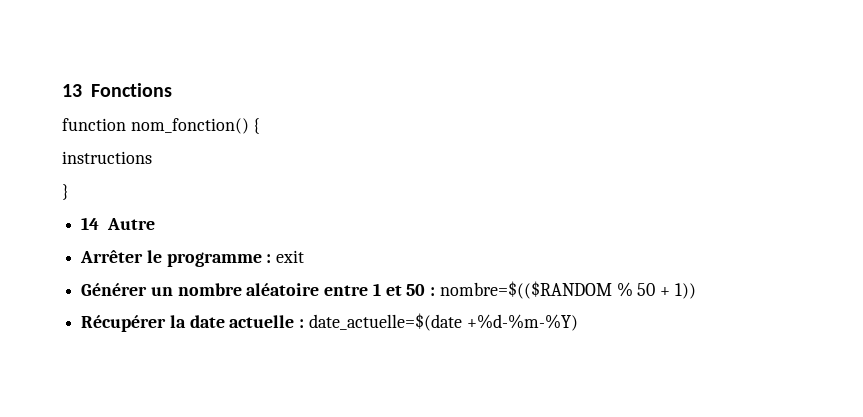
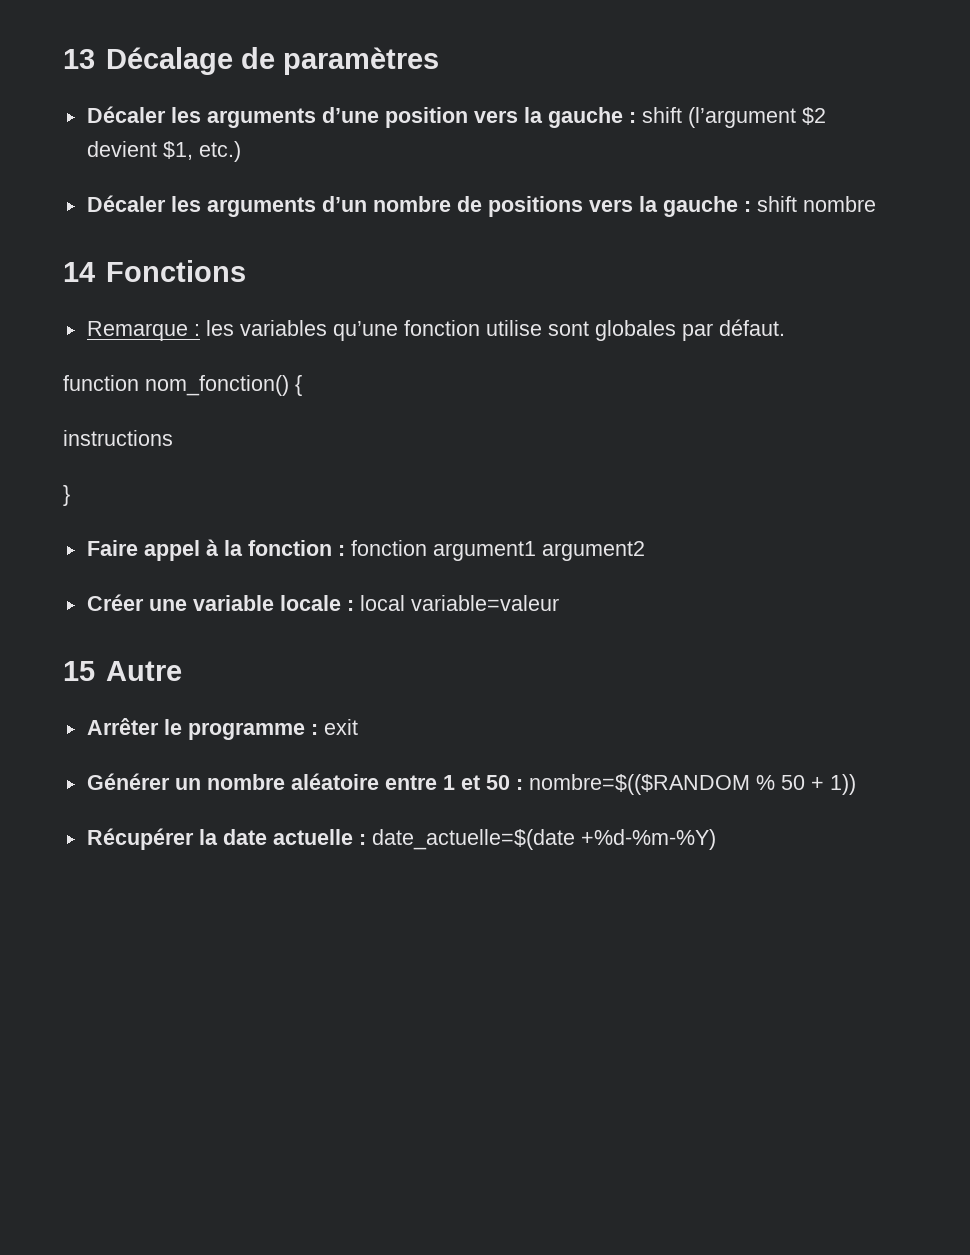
- 13 Fonctions
+ 13 Décalage de paramètres
+ Décaler les arguments d’une position vers la gauche : shift (l’argument $2 devient $1, etc.)
+ Décaler les arguments d’un nombre de positions vers la gauche : shift nombre
+ 14 Fonctions
+ Remarque : les variables qu’une fonction utilise sont globales par défaut.
- 14 Autre
+ Faire appel à la fonction : fonction argument1 argument2
+ Créer une variable locale : local variable=valeur
+ 15 Autre

